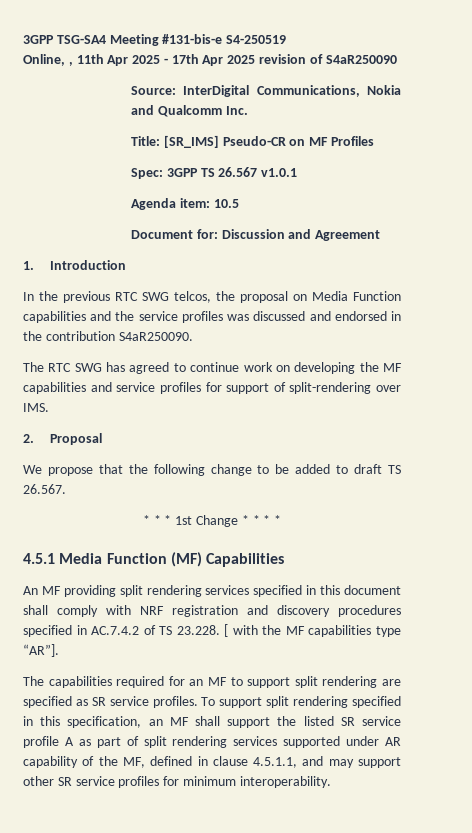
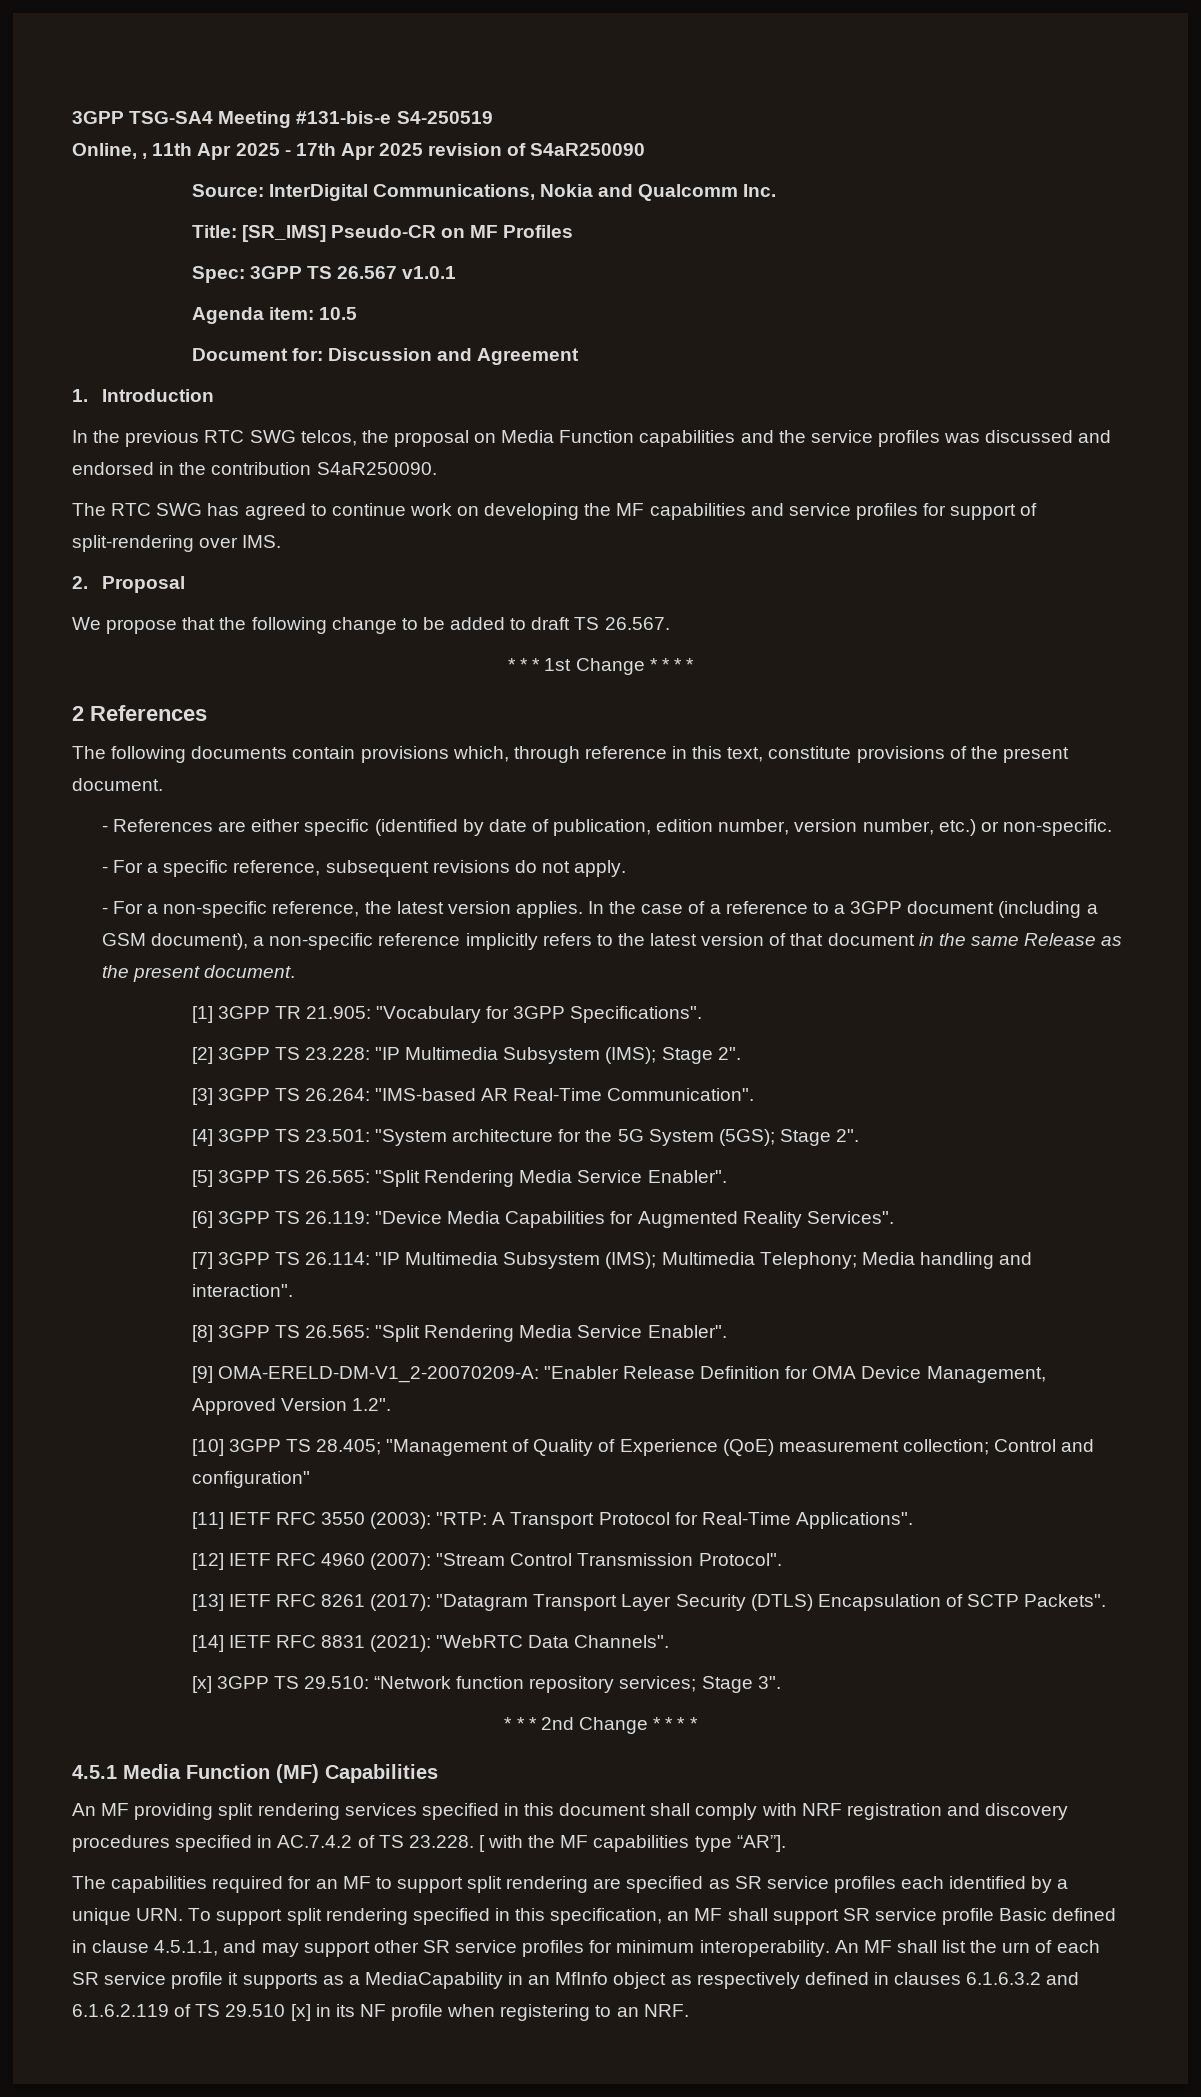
+ 2 References
+ The following documents contain provisions which, through reference in this text, constitute provisions of the present document.
+ - References are either specific (identified by date of publication, edition number, version number, etc.) or non-specific.
+ - For a specific reference, subsequent revisions do not apply.
+ - For a non-specific reference, the latest version applies. In the case of a reference to a 3GPP document (including a GSM document), a non-specific reference implicitly refers to the latest version of that document in the same Release as the present document.
+ [1] 3GPP TR 21.905: "Vocabulary for 3GPP Specifications".
+ [2] 3GPP TS 23.228: "IP Multimedia Subsystem (IMS); Stage 2".
+ [3] 3GPP TS 26.264: "IMS-based AR Real-Time Communication".
+ [4] 3GPP TS 23.501: "System architecture for the 5G System (5GS); Stage 2".
+ [5] 3GPP TS 26.565: "Split Rendering Media Service Enabler".
+ [6] 3GPP TS 26.119: "Device Media Capabilities for Augmented Reality Services".
+ [7] 3GPP TS 26.114: "IP Multimedia Subsystem (IMS); Multimedia Telephony; Media handling and interaction".
+ [8] 3GPP TS 26.565: "Split Rendering Media Service Enabler".
+ [9] OMA-ERELD-DM-V1_2-20070209-A: "Enabler Release Definition for OMA Device Management, Approved Version 1.2".
+ [10] 3GPP TS 28.405; "Management of Quality of Experience (QoE) measurement collection; Control and configuration"
+ [11] IETF RFC 3550 (2003): "RTP: A Transport Protocol for Real-Time Applications".
+ [12] IETF RFC 4960 (2007): "Stream Control Transmission Protocol".
+ [13] IETF RFC 8261 (2017): "Datagram Transport Layer Security (DTLS) Encapsulation of SCTP Packets".
+ [14] IETF RFC 8831 (2021): "WebRTC Data Channels".
+ [x] 3GPP TS 29.510: “Network function repository services; Stage 3".
+ * * * 2nd Change * * * *
- The capabilities required for an MF to support split rendering are specified as SR service profiles. To support split rendering specified in this specification, an MF shall support the listed SR service profile A as part of split rendering services supported under AR capability of the MF, defined in clause 4.5.1.1, and may support other SR service profiles for minimum interoperability.
+ The capabilities required for an MF to support split rendering are specified as SR service profiles each identified by a unique URN. To support split rendering specified in this specification, an MF shall support SR service profile Basic defined in clause 4.5.1.1, and may support other SR service profiles for minimum interoperability.
+ An MF shall list the urn of each SR service profile it supports as a MediaCapability in an MfInfo object as respectively defined in clauses 6.1.6.3.2 and 6.1.6.2.119 of TS 29.510 [x] in its NF profile when registering to an NRF.

